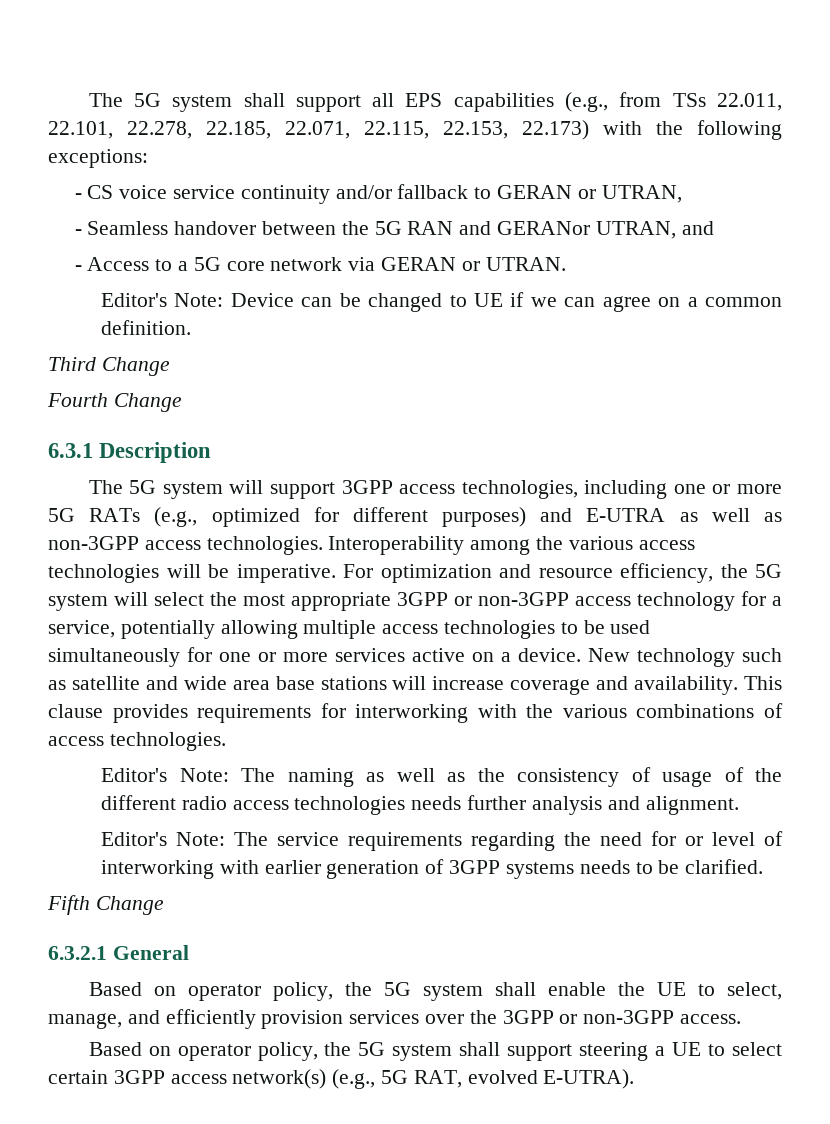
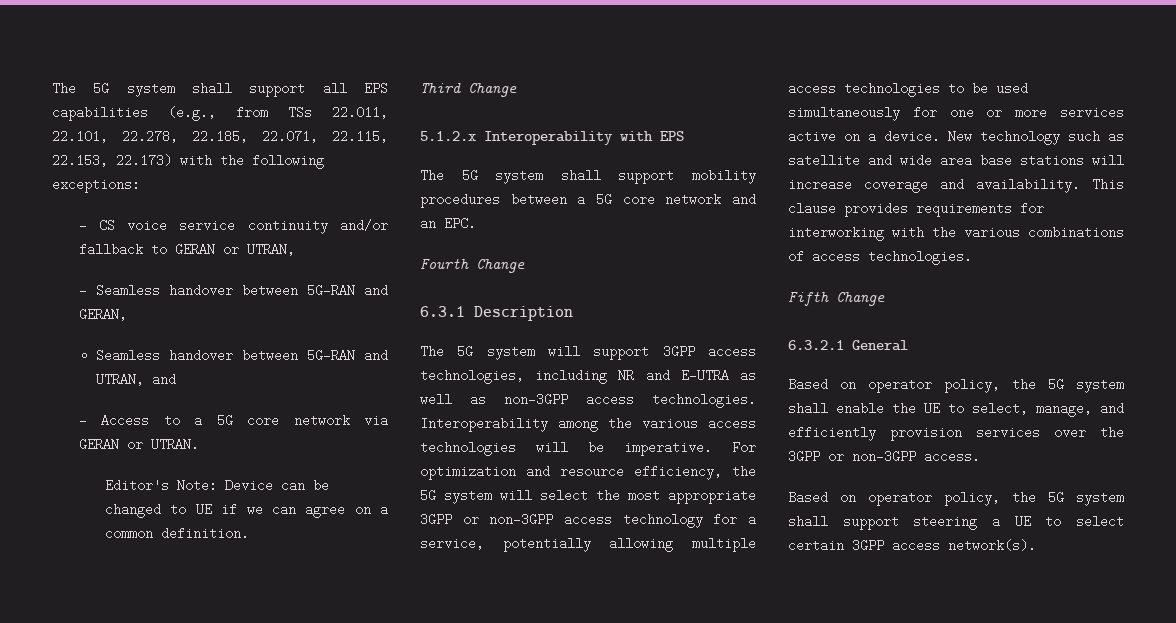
- - Seamless handover between the 5G RAN and GERANor UTRAN, and
+ - Seamless handover between 5G-RAN and GERAN,
+ Seamless handover between 5G-RAN and UTRAN, and
+ 5.1.2.x Interoperability with EPS
+ The 5G system shall support mobility procedures between a 5G core network and an EPC.
- The 5G system will support 3GPP access technologies, including one or more 5G RATs (e.g., optimized for different purposes) and E-UTRA as well as non-3GPP access technologies.
+ The 5G system will support 3GPP access technologies, including NR and E-UTRA as well as non-3GPP access technologies.
- Editor's Note: The naming as well as the consistency of usage of the different radio access technologies needs further analysis and alignment.
- Editor's Note: The service requirements regarding the need for or level of interworking with earlier generation of 3GPP systems needs to be clarified.
- Based on operator policy, the 5G system shall support steering a UE to select certain 3GPP access network(s) (e.g., 5G RAT, evolved E-UTRA).
+ Based on operator policy, the 5G system shall support steering a UE to select certain 3GPP access network(s).

